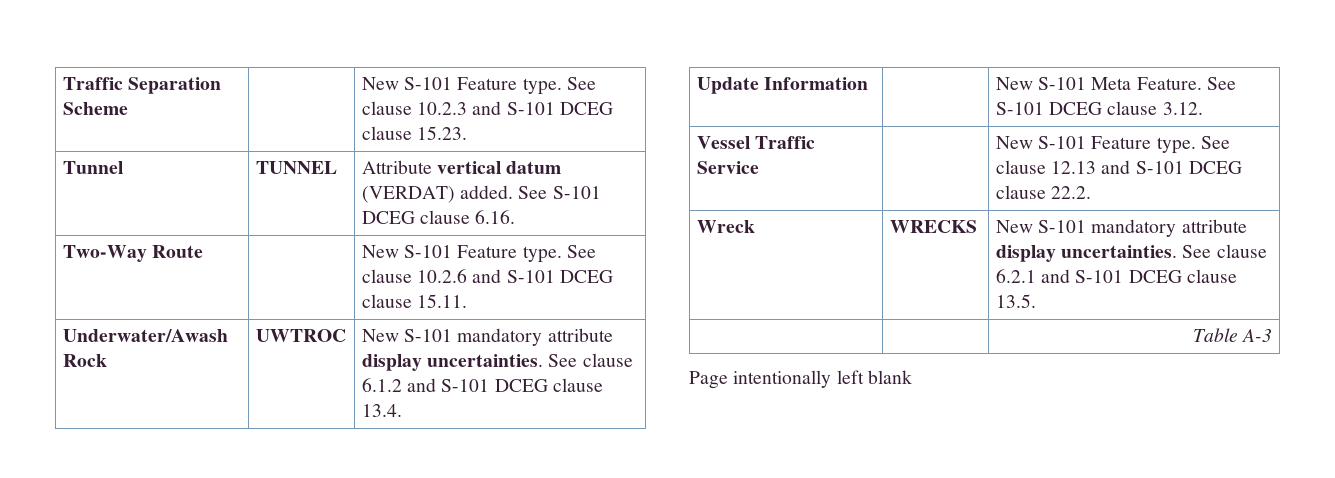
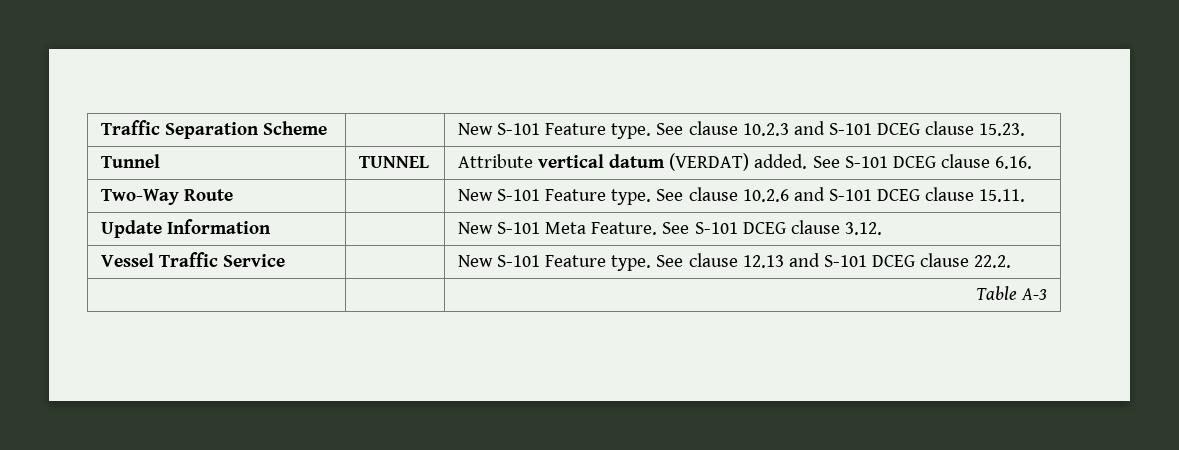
- Underwater/Awash Rock | UWTROC | New S-101 mandatory attribute display uncertainties. See clause 6.1.2 and S-101 DCEG clause 13.4.
- Wreck | WRECKS | New S-101 mandatory attribute display uncertainties. See clause 6.2.1 and S-101 DCEG clause 13.5.
  | | Table A-3
- Page intentionally left blank

